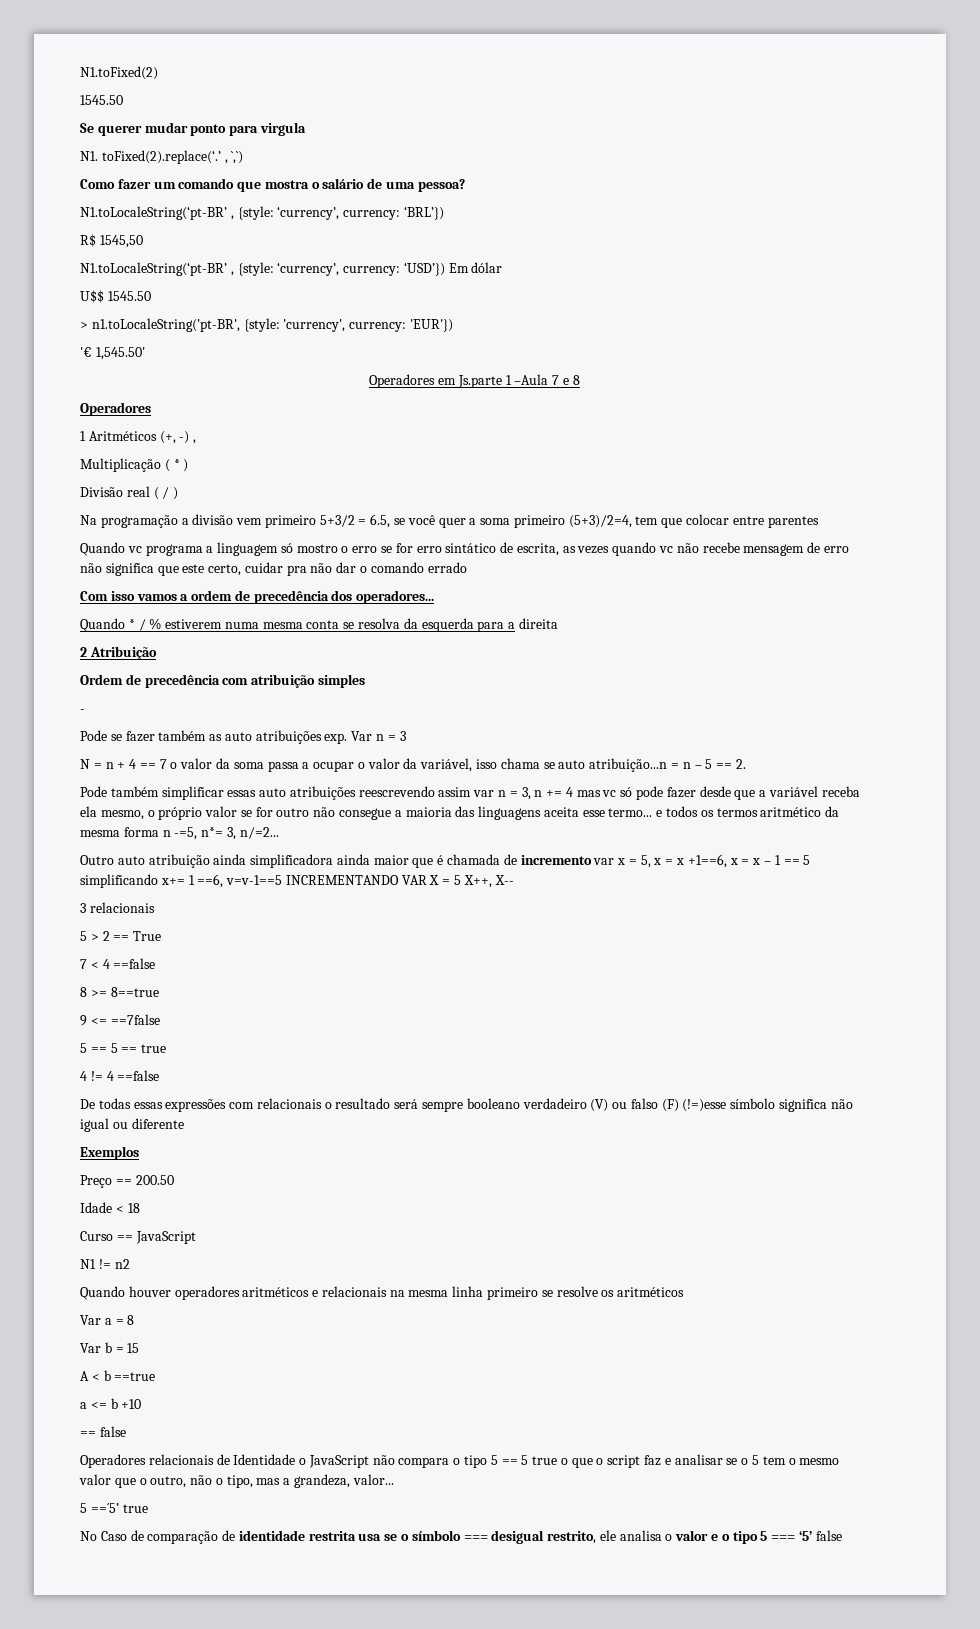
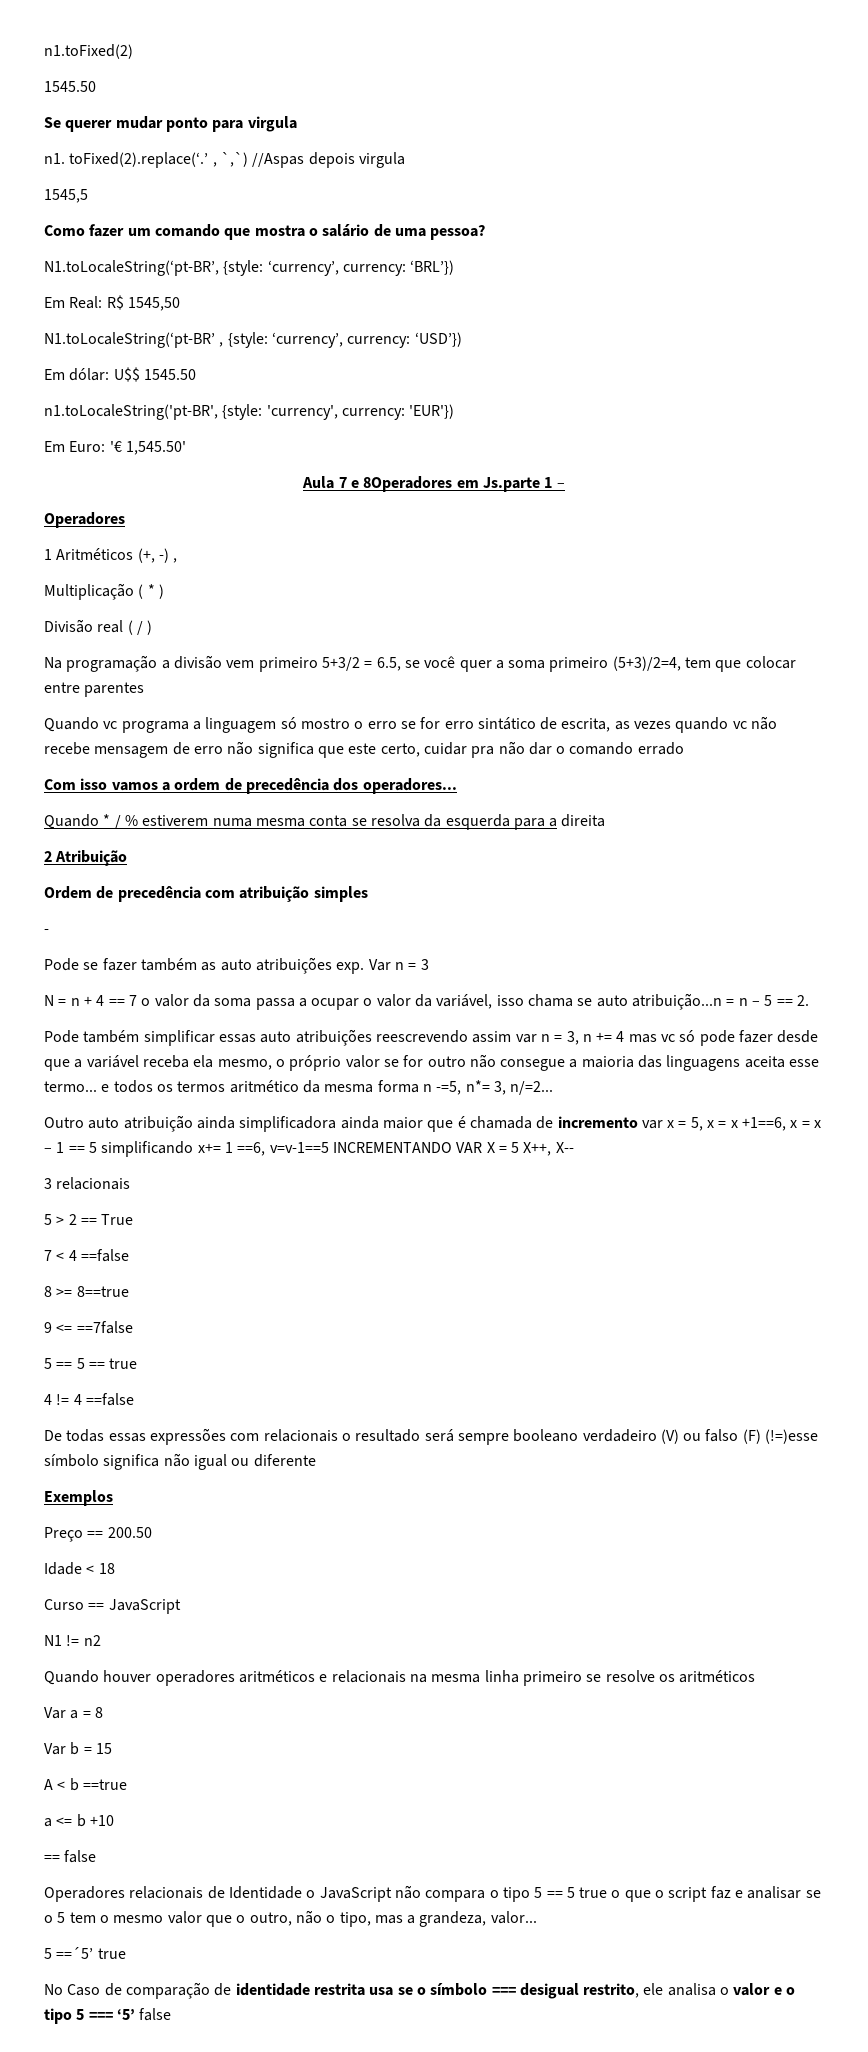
- N1.toFixed(2)
+ n1.toFixed(2)
- N1. toFixed(2).replace(‘.’ , `,`)
+ n1. toFixed(2).replace(‘.’ , `,`) //Aspas depois virgula
+ 1545,5
- N1.toLocaleString(‘pt-BR’ , {style: ‘currency’, currency: ‘BRL’})
+ N1.toLocaleString(‘pt-BR’, {style: ‘currency’, currency: ‘BRL’})
- R$ 1545,50
+ Em Real: R$ 1545,50
- N1.toLocaleString(‘pt-BR’ , {style: ‘currency’, currency: ‘USD’}) Em dólar
- U$$ 1545.50
+ N1.toLocaleString(‘pt-BR’ , {style: ‘currency’, currency: ‘USD’})
+ Em dólar: U$$ 1545.50
- > n1.toLocaleString('pt-BR', {style: 'currency', currency: 'EUR'})
+ n1.toLocaleString('pt-BR', {style: 'currency', currency: 'EUR'})
- '€ 1,545.50'
+ Em Euro: '€ 1,545.50'
- Operadores em Js.parte 1 –Aula 7 e 8
+ Aula 7 e 8Operadores em Js.parte 1 –

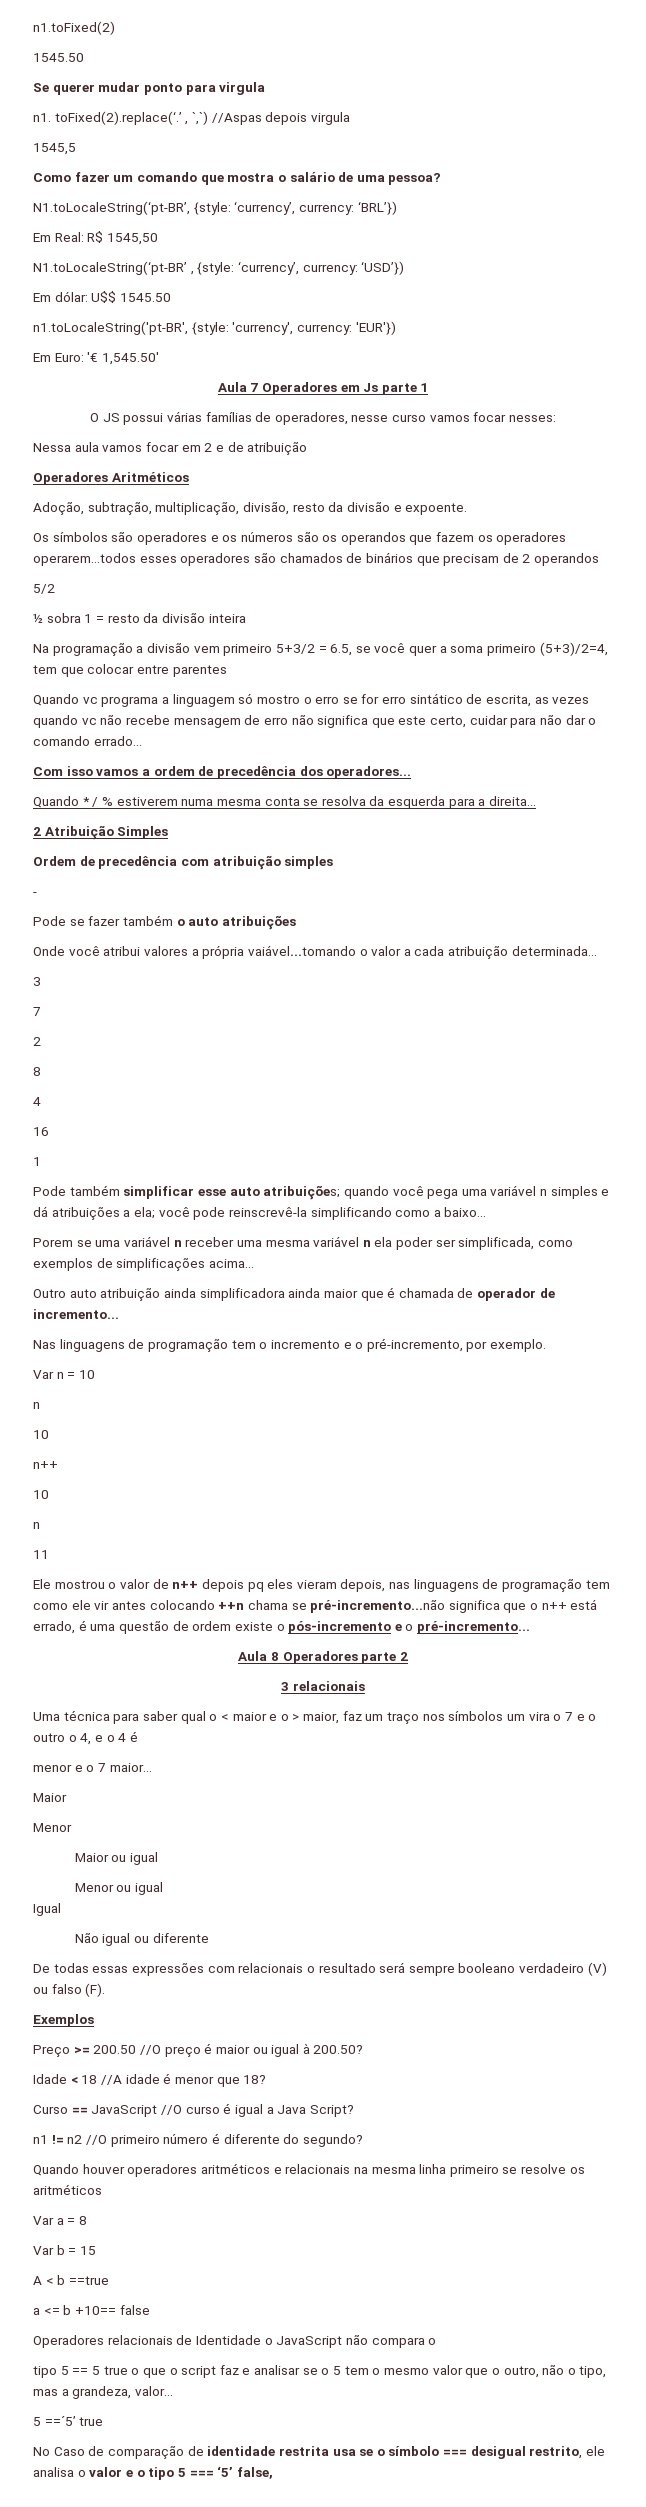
- Aula 7 e 8Operadores em Js.parte 1 –
- Operadores
- 1 Aritméticos (+, -) ,
- Multiplicação ( * )
- Divisão real ( / )
+ Aula 7 Operadores em Js parte 1
+ O JS possui várias famílias de operadores, nesse curso vamos focar nesses:
+ Nessa aula vamos focar em 2 e de atribuição
+ Operadores Aritméticos
+ Adoção, subtração, multiplicação, divisão, resto da divisão e expoente.
+ Os símbolos são operadores e os números são os operandos que fazem os operadores operarem...todos esses operadores são chamados de binários que precisam de 2 operandos
+ 5/2
+ ½ sobra 1 = resto da divisão inteira
- Quando vc programa a linguagem só mostro o erro se for erro sintático de escrita, as vezes quando vc não recebe mensagem de erro não significa que este certo, cuidar pra não dar o comando errado
+ Quando vc programa a linguagem só mostro o erro se for erro sintático de escrita, as vezes quando vc não recebe mensagem de erro não significa que este certo, cuidar para não dar o comando errado...
- Quando * / % estiverem numa mesma conta se resolva da esquerda para a direita
+ Quando * / % estiverem numa mesma conta se resolva da esquerda para a direita...
- 2 Atribuição
+ 2 Atribuição Simples
- Pode se fazer também as auto atribuições exp. Var n = 3
- N = n + 4 == 7 o valor da soma passa a ocupar o valor da variável, isso chama se auto atribuição...n = n – 5 == 2.
- Pode também simplificar essas auto atribuições reescrevendo assim var n = 3, n += 4 mas vc só pode fazer desde que a variável receba ela mesmo, o próprio valor se for outro não consegue a maioria das linguagens aceita esse termo... e todos os termos aritmético da mesma forma n -=5, n*= 3, n/=2...
+ Pode se fazer também o auto atribuições
+ Onde você atribui valores a própria vaiável...tomando o valor a cada atribuição determinada...
+ 3
+ 7
+ 2
+ 8
+ 4
+ 16
+ 1
+ Pode também simplificar esse auto atribuições; quando você pega uma variável n simples e dá atribuições a ela; você pode reinscrevê-la simplificando como a baixo...
+ Porem se uma variável n receber uma mesma variável n ela poder ser simplificada, como exemplos de simplificações acima...
- Outro auto atribuição ainda simplificadora ainda maior que é chamada de incremento var x = 5, x = x +1==6, x = x – 1 == 5 simplificando x+= 1 ==6, v=v-1==5 INCREMENTANDO VAR X = 5 X++, X--
+ Outro auto atribuição ainda simplificadora ainda maior que é chamada de operador de incremento...
+ Nas linguagens de programação tem o incremento e o pré-incremento, por exemplo.
+ Var n = 10
+ n
+ 10
+ n++
+ 10
+ n
+ 11
+ Ele mostrou o valor de n++ depois pq eles vieram depois, nas linguagens de programação tem como ele vir antes colocando ++n chama se pré-incremento...não significa que o n++ está errado, é uma questão de ordem existe o pós-incremento e o pré-incremento...
+ Aula 8 Operadores parte 2
  3 relacionais
- 5 > 2 == True
- 7 < 4 ==false
- 8 >= 8==true
- 9 <= ==7false
- 5 == 5 == true
- 4 != 4 ==false
+ Uma técnica para saber qual o < maior e o > maior, faz um traço nos símbolos um vira o 7 e o outro o 4, e o 4 é
+ menor e o 7 maior...
+ Maior
+ Menor
+ Maior ou igual
+ Menor ou igual
+ Igual
+ Não igual ou diferente
- De todas essas expressões com relacionais o resultado será sempre booleano verdadeiro (V) ou falso (F) (!=)esse símbolo significa não igual ou diferente
+ De todas essas expressões com relacionais o resultado será sempre booleano verdadeiro (V) ou falso (F).
- Preço == 200.50
- Idade < 18
- Curso == JavaScript
- N1 != n2
+ Preço >= 200.50 //O preço é maior ou igual à 200.50?
+ Idade < 18 //A idade é menor que 18?
+ Curso == JavaScript //O curso é igual a Java Script?
+ n1 != n2 //O primeiro número é diferente do segundo?
- a <= b +10
- == false
+ a <= b +10== false
- Operadores relacionais de Identidade o JavaScript não compara o tipo 5 == 5 true o que o script faz e analisar se o 5 tem o mesmo valor que o outro, não o tipo, mas a grandeza, valor...
+ Operadores relacionais de Identidade o JavaScript não compara o
+ tipo 5 == 5 true o que o script faz e analisar se o 5 tem o mesmo valor que o outro, não o tipo, mas a grandeza, valor...
- No Caso de comparação de identidade restrita usa se o símbolo === desigual restrito, ele analisa o valor e o tipo 5 === ‘5’ false
+ No Caso de comparação de identidade restrita usa se o símbolo === desigual restrito, ele analisa o valor e o tipo 5 === ‘5’ false,

